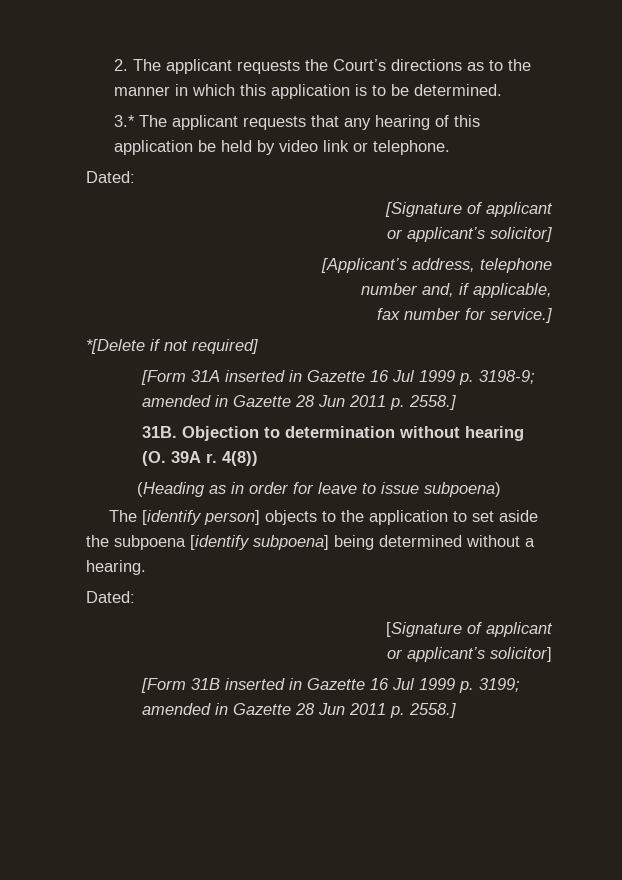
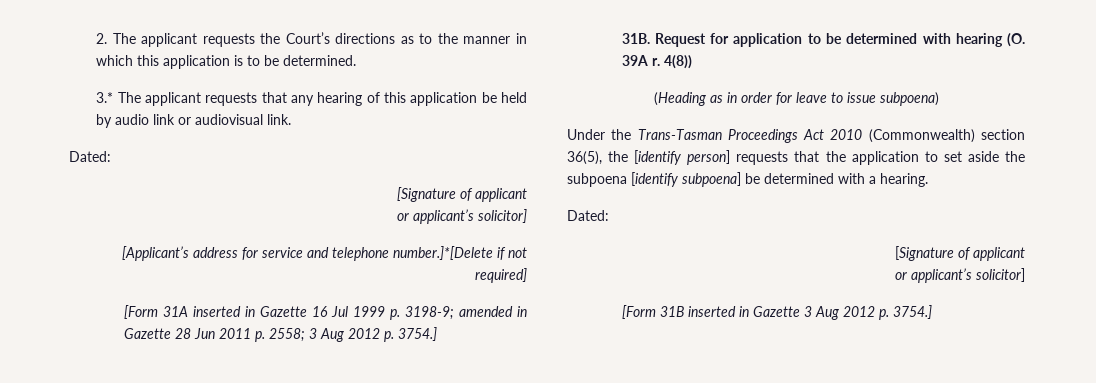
- 3.* The applicant requests that any hearing of this application be held by video link or telephone.
+ 3.* The applicant requests that any hearing of this application be held by audio link or audiovisual link.
- [Applicant’s address, telephone
- number and, if applicable,
- fax number for service.]
- *[Delete if not required]
+ [Applicant’s address for service and telephone number.]*[Delete if not required]
- [Form 31A inserted in Gazette 16 Jul 1999 p. 3198-9; amended in Gazette 28 Jun 2011 p. 2558.]
- 31B. Objection to determination without hearing (O. 39A r.
+ [Form 31A inserted in Gazette 16 Jul 1999 p. 3198-9; amended in Gazette 28 Jun 2011 p. 2558; 3 Aug 2012 p. 3754.]
+ 31B. Request for application to be determined with hearing (O. 39A r.
- The [identify person] objects to the application to set aside the subpoena [identify subpoena] being determined without a hearing.
+ Under the Trans-Tasman Proceedings Act 2010 (Commonwealth) section 36(5), the [identify person] requests that the application to set aside the subpoena [identify subpoena] be determined with a hearing.
- [Form 31B inserted in Gazette 16 Jul 1999 p. 3199; amended in Gazette 28 Jun 2011 p. 2558.]
+ [Form 31B inserted in Gazette 3 Aug 2012 p. 3754.]

